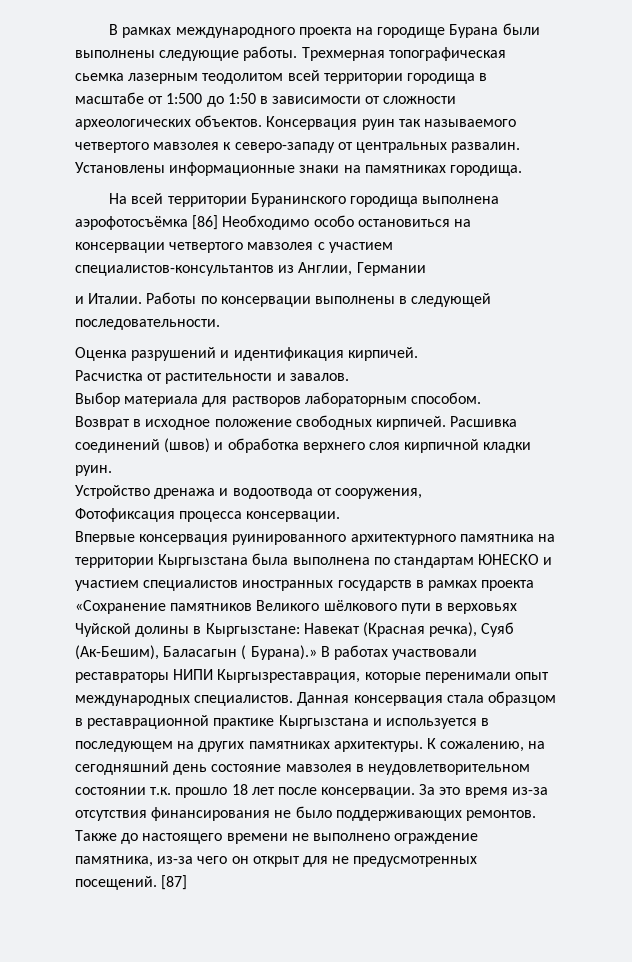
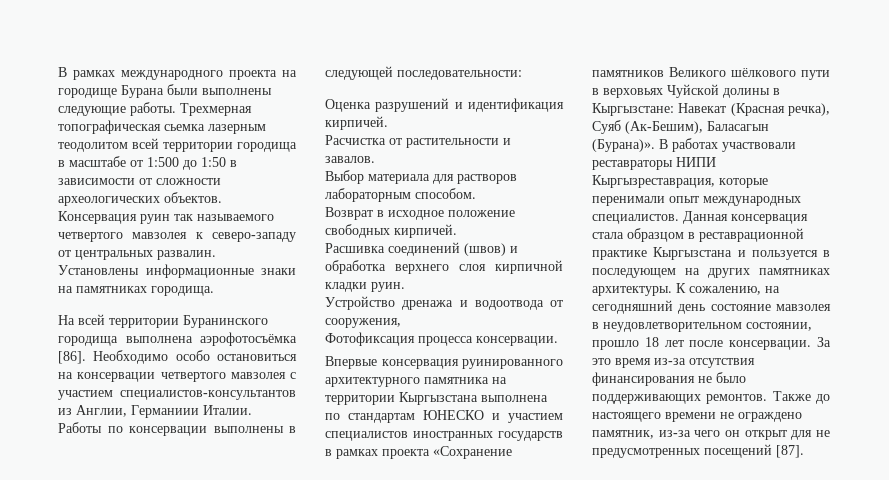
- На всей территории Буранинского городища выполнена аэрофотосъёмка [86] Необходимо особо остановиться на консервации четвертого мавзолея с участием специалистов-консультантов из Англии, Германии
- и Италии.
+ На всей территории Буранинского городища выполнена аэрофотосъёмка [86]. Необходимо особо остановиться на консервации четвертого мавзолея с участием специалистов-консультантов из Англии, Германиии Италии.
- Работы по консервации выполнены в следующей последовательности.
+ Работы по консервации выполнены в следующей последовательности:
- Возврат в исходное положение свободных кирпичей. Расшивка соединений (швов) и обработка верхнего слоя кирпичной кладки руин.
+ Возврат в исходное положение свободных кирпичей.
+ Расшивка соединений (швов) и обработка верхнего слоя кирпичной кладки руин.
- Впервые консервация руинированного архитектурного памятника на территории Кыргызстана была выполнена по стандартам ЮНЕСКО и участием специалистов иностранных государств в рамках проекта «Сохранение памятников Великого шёлкового пути в верховьях Чуйской долины в Кыргызстане: Навекат (Красная речка), Суяб (Ак-Бешим), Баласагын ( Бурана).»
+ Впервые консервация руинированного архитектурного памятника на территории Кыргызстана выполнена по стандартам ЮНЕСКО и участием специалистов иностранных государств в рамках проекта «Сохранение памятников Великого шёлкового пути в верховьях Чуйской долины в Кыргызстане: Навекат (Красная речка), Суяб (Ак-Бешим), Баласагын (Бурана)».
- Данная консервация стала образцом в реставрационной практике Кыргызстана и используется в последующем на других памятниках архитектуры.
+ Данная консервация стала образцом в реставрационной практике Кыргызстана и пользуется в последующем на других памятниках архитектуры.
- К сожалению, на сегодняшний день состояние мавзолея в неудовлетворительном состоянии т.к. прошло 18 лет после консервации.
+ К сожалению, на сегодняшний день состояние мавзолея в неудовлетворительном состоянии, прошло 18 лет после консервации.
- Также до настоящего времени не выполнено ограждение памятника, из-за чего он открыт для не предусмотренных посещений. [87]
+ Также до настоящего времени не ограждено памятник, из-за чего он открыт для не предусмотренных посещений [87].

